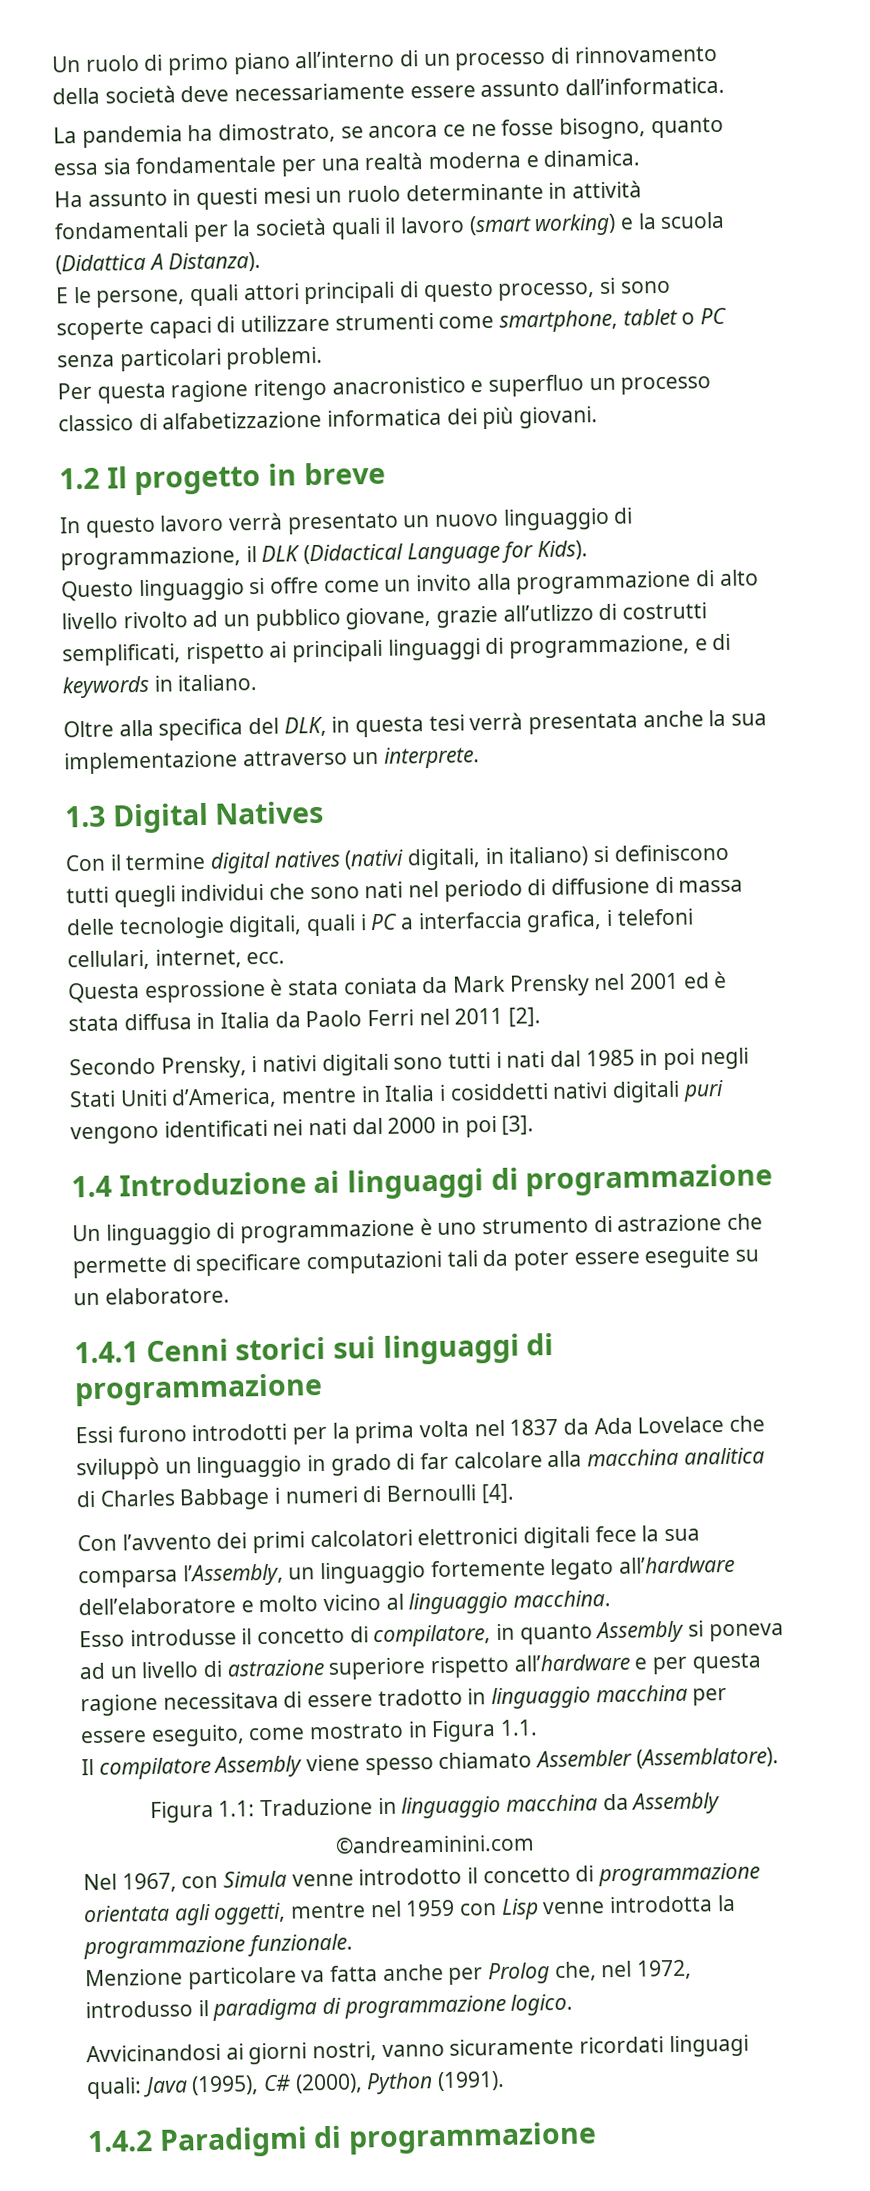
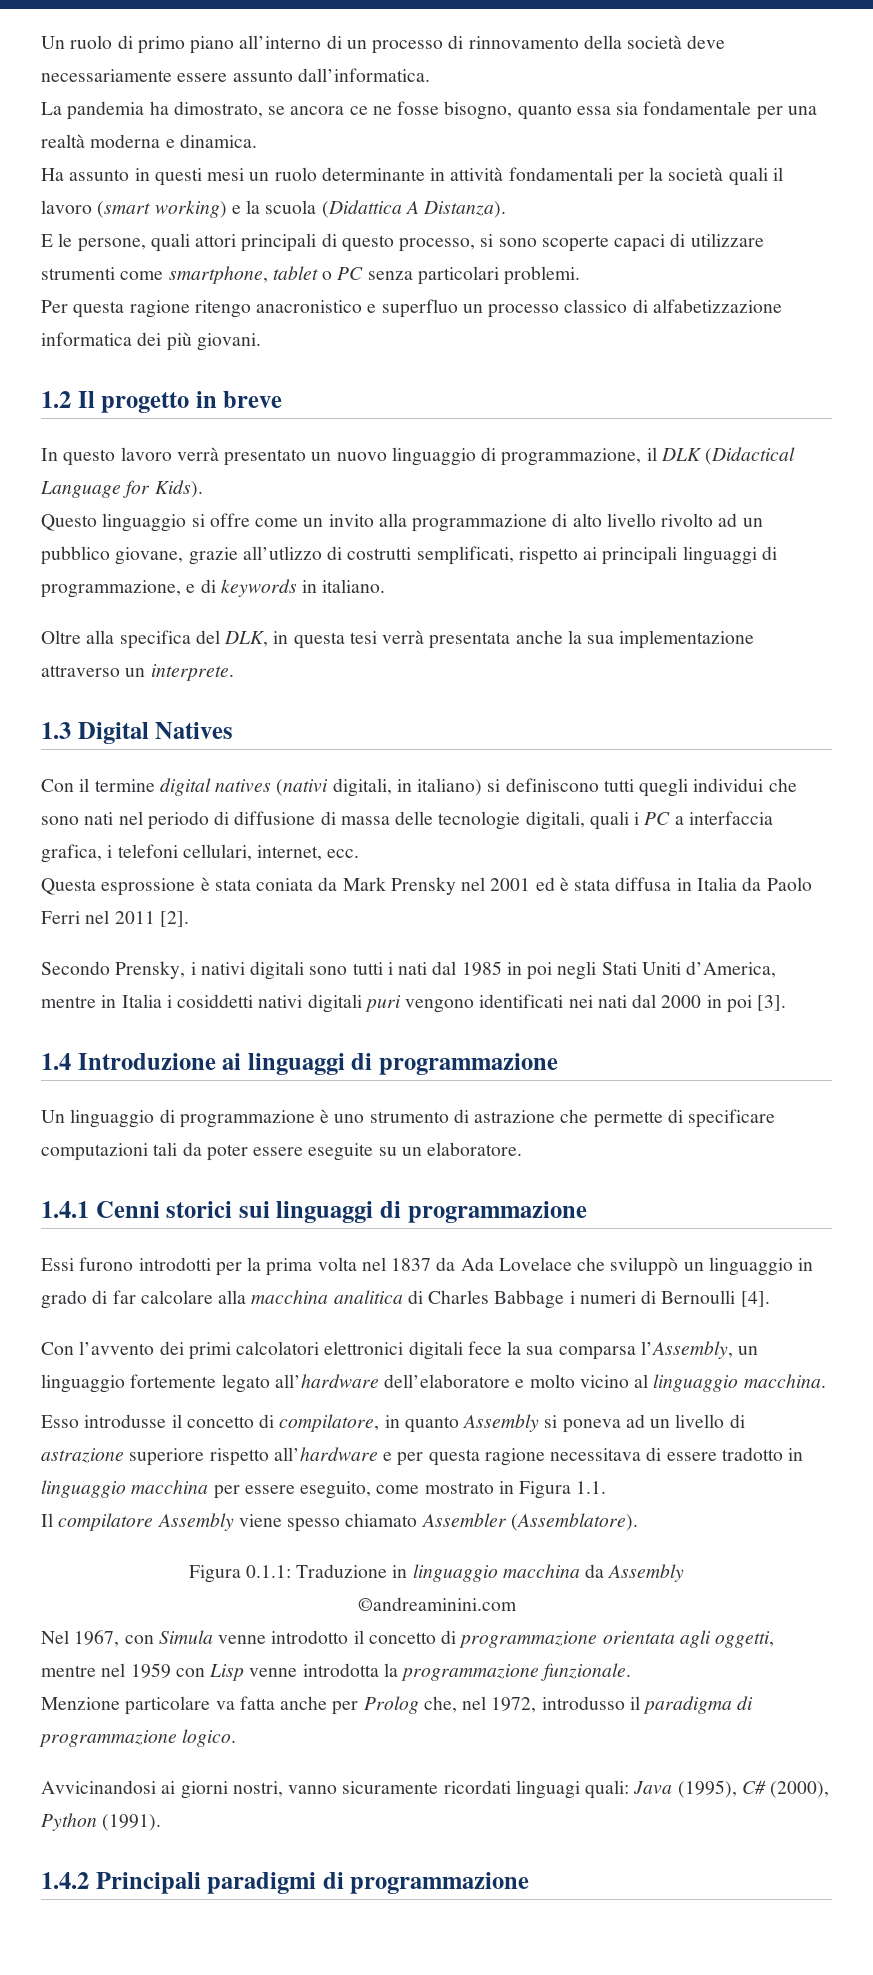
- Figura 1.1: Traduzione in linguaggio macchina da Assembly
+ Figura 0.1.1: Traduzione in linguaggio macchina da Assembly
- 1.4.2 Paradigmi di programmazione
+ 1.4.2 Principali paradigmi di programmazione

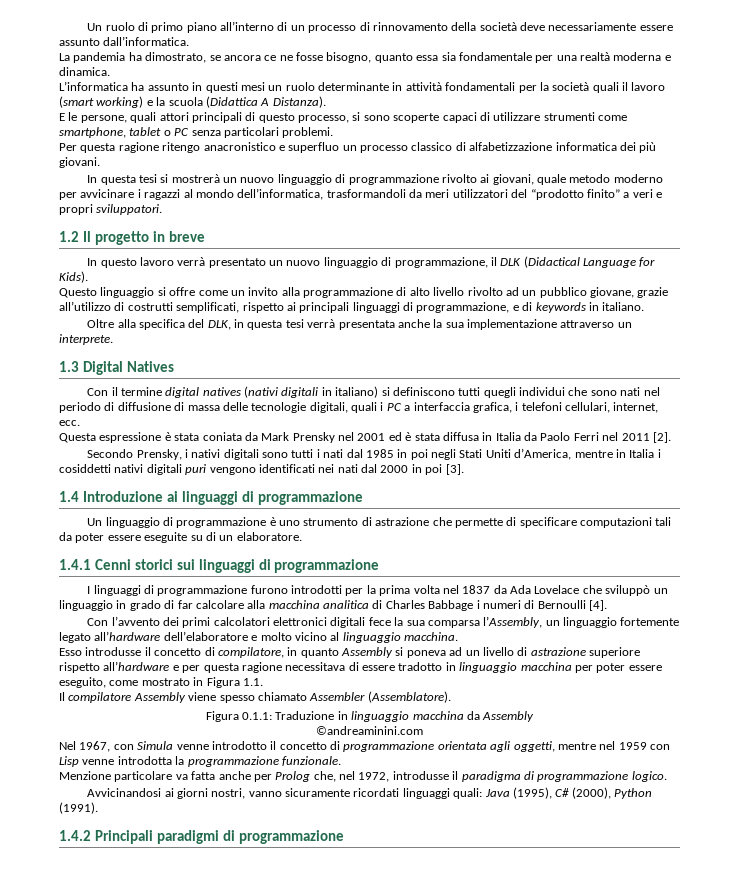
- Ha assunto in questi mesi un ruolo determinante in attività fondamentali per la società quali il lavoro (smart working) e la scuola (Didattica A Distanza).
+ L’informatica ha assunto in questi mesi un ruolo determinante in attività fondamentali per la società quali il lavoro (smart working) e la scuola (Didattica A Distanza).
+ In questa tesi si mostrerà un nuovo linguaggio di programmazione rivolto ai giovani, quale metodo moderno per avvicinare i ragazzi al mondo dell’informatica, trasformandoli da meri utilizzatori del “prodotto finito” a veri e propri sviluppatori.
- Questo linguaggio si offre come un invito alla programmazione di alto livello rivolto ad un pubblico giovane, grazie all’utlizzo di costrutti semplificati, rispetto ai principali linguaggi di programmazione, e di keywords in italiano.
+ Questo linguaggio si offre come un invito alla programmazione di alto livello rivolto ad un pubblico giovane, grazie all’utilizzo di costrutti semplificati, rispetto ai principali linguaggi di programmazione, e di keywords in italiano.
- Con il termine digital natives (nativi digitali, in italiano) si definiscono tutti quegli individui che sono nati nel periodo di diffusione di massa delle tecnologie digitali, quali i PC a interfaccia grafica, i telefoni cellulari, internet, ecc.
+ Con il termine digital natives (nativi digitali in italiano) si definiscono tutti quegli individui che sono nati nel periodo di diffusione di massa delle tecnologie digitali, quali i PC a interfaccia grafica, i telefoni cellulari, internet, ecc.
- Questa esprossione è stata coniata da Mark Prensky nel 2001 ed è stata diffusa in Italia da Paolo Ferri nel 2011 [2].
+ Questa espressione è stata coniata da Mark Prensky nel 2001 ed è stata diffusa in Italia da Paolo Ferri nel 2011 [2].
- Un linguaggio di programmazione è uno strumento di astrazione che permette di specificare computazioni tali da poter essere eseguite su un elaboratore.
+ Un linguaggio di programmazione è uno strumento di astrazione che permette di specificare computazioni tali da poter essere eseguite su di un elaboratore.
- Essi furono introdotti per la prima volta nel 1837 da Ada Lovelace che sviluppò un linguaggio in grado di far calcolare alla macchina analitica di Charles Babbage i numeri di Bernoulli [4].
+ I linguaggi di programmazione furono introdotti per la prima volta nel 1837 da Ada Lovelace che sviluppò un linguaggio in grado di far calcolare alla macchina analitica di Charles Babbage i numeri di Bernoulli [4].
- Esso introdusse il concetto di compilatore, in quanto Assembly si poneva ad un livello di astrazione superiore rispetto all’hardware e per questa ragione necessitava di essere tradotto in linguaggio macchina per essere eseguito, come mostrato in Figura 1.1.
+ Esso introdusse il concetto di compilatore, in quanto Assembly si poneva ad un livello di astrazione superiore rispetto all’hardware e per questa ragione necessitava di essere tradotto in linguaggio macchina per poter essere eseguito, come mostrato in Figura 1.1.
- Menzione particolare va fatta anche per Prolog che, nel 1972, introdusso il paradigma di programmazione logico.
+ Menzione particolare va fatta anche per Prolog che, nel 1972, introdusse il paradigma di programmazione logico.
- Avvicinandosi ai giorni nostri, vanno sicuramente ricordati linguagi quali: Java (1995), C# (2000), Python (1991).
+ Avvicinandosi ai giorni nostri, vanno sicuramente ricordati linguaggi quali: Java (1995), C# (2000), Python (1991).

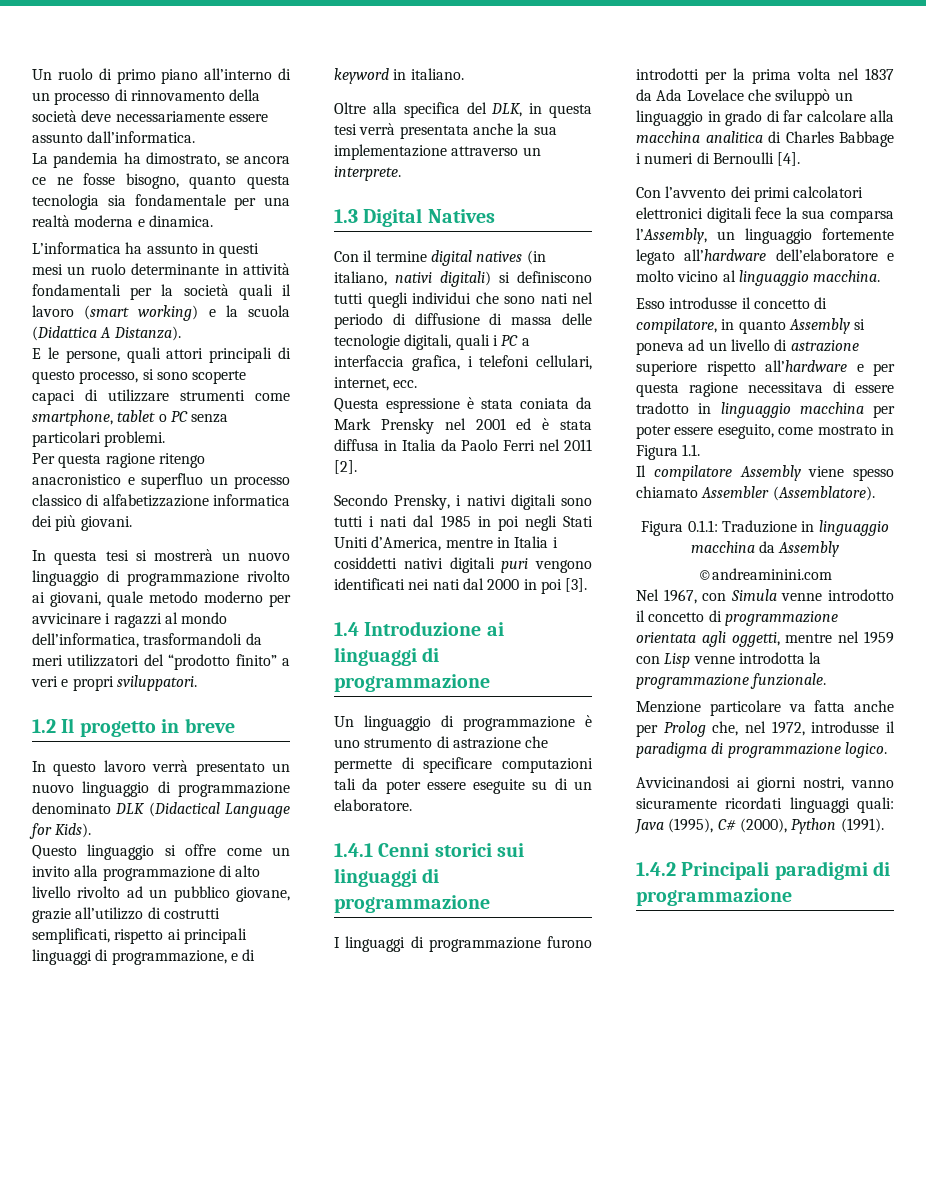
- La pandemia ha dimostrato, se ancora ce ne fosse bisogno, quanto essa sia fondamentale per una realtà moderna e dinamica.
+ La pandemia ha dimostrato, se ancora ce ne fosse bisogno, quanto questa tecnologia sia fondamentale per una realtà moderna e dinamica.
- In questo lavoro verrà presentato un nuovo linguaggio di programmazione, il DLK (Didactical Language for Kids).
+ In questo lavoro verrà presentato un nuovo linguaggio di programmazione denominato DLK (Didactical Language for Kids).
- Questo linguaggio si offre come un invito alla programmazione di alto livello rivolto ad un pubblico giovane, grazie all’utilizzo di costrutti semplificati, rispetto ai principali linguaggi di programmazione, e di keywords in italiano.
+ Questo linguaggio si offre come un invito alla programmazione di alto livello rivolto ad un pubblico giovane, grazie all’utilizzo di costrutti semplificati, rispetto ai principali linguaggi di programmazione, e di keyword in italiano.
- Con il termine digital natives (nativi digitali in italiano) si definiscono tutti quegli individui che sono nati nel periodo di diffusione di massa delle tecnologie digitali, quali i PC a interfaccia grafica, i telefoni cellulari, internet, ecc.
+ Con il termine digital natives (in italiano, nativi digitali) si definiscono tutti quegli individui che sono nati nel periodo di diffusione di massa delle tecnologie digitali, quali i PC a interfaccia grafica, i telefoni cellulari, internet, ecc.

